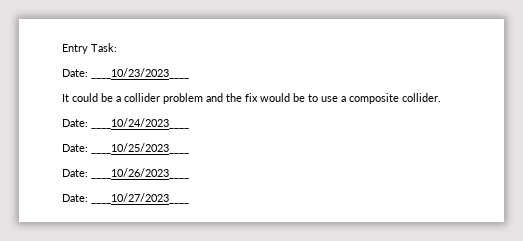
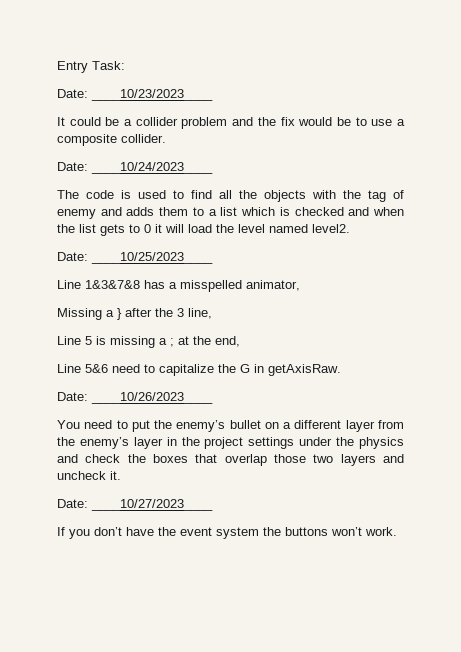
+ The code is used to find all the objects with the tag of enemy and adds them to a list which is checked and when the list gets to 0 it will load the level named level2.
  Date: ____10/25/2023____
+ Line 1&3&7&8 has a misspelled animator,
+ Missing a } after the 3 line,
+ Line 5 is missing a ; at the end,
+ Line 5&6 need to capitalize the G in getAxisRaw.
  Date: ____10/26/2023____
+ You need to put the enemy’s bullet on a different layer from the enemy’s layer in the project settings under the physics and check the boxes that overlap those two layers and uncheck it.
  Date: ____10/27/2023____
+ If you don’t have the event system the buttons won’t work.

